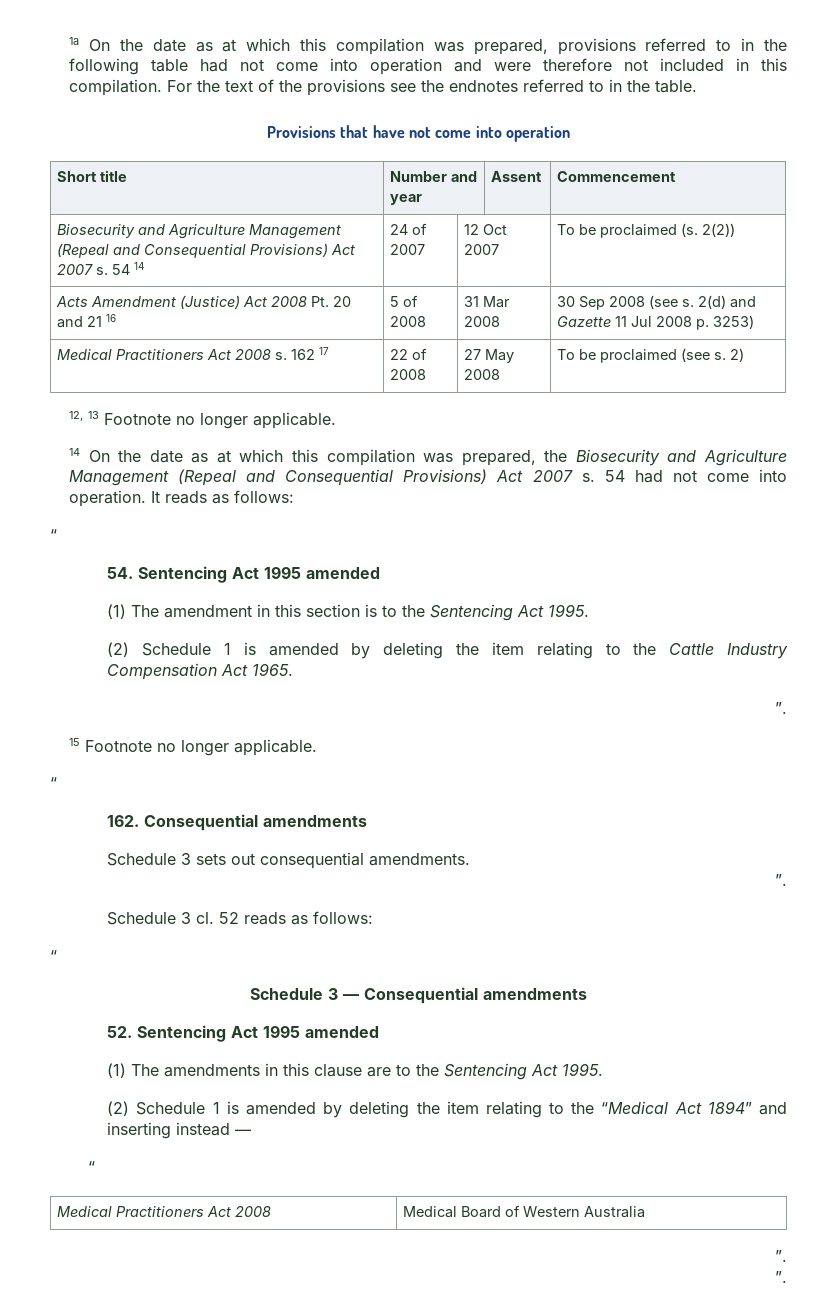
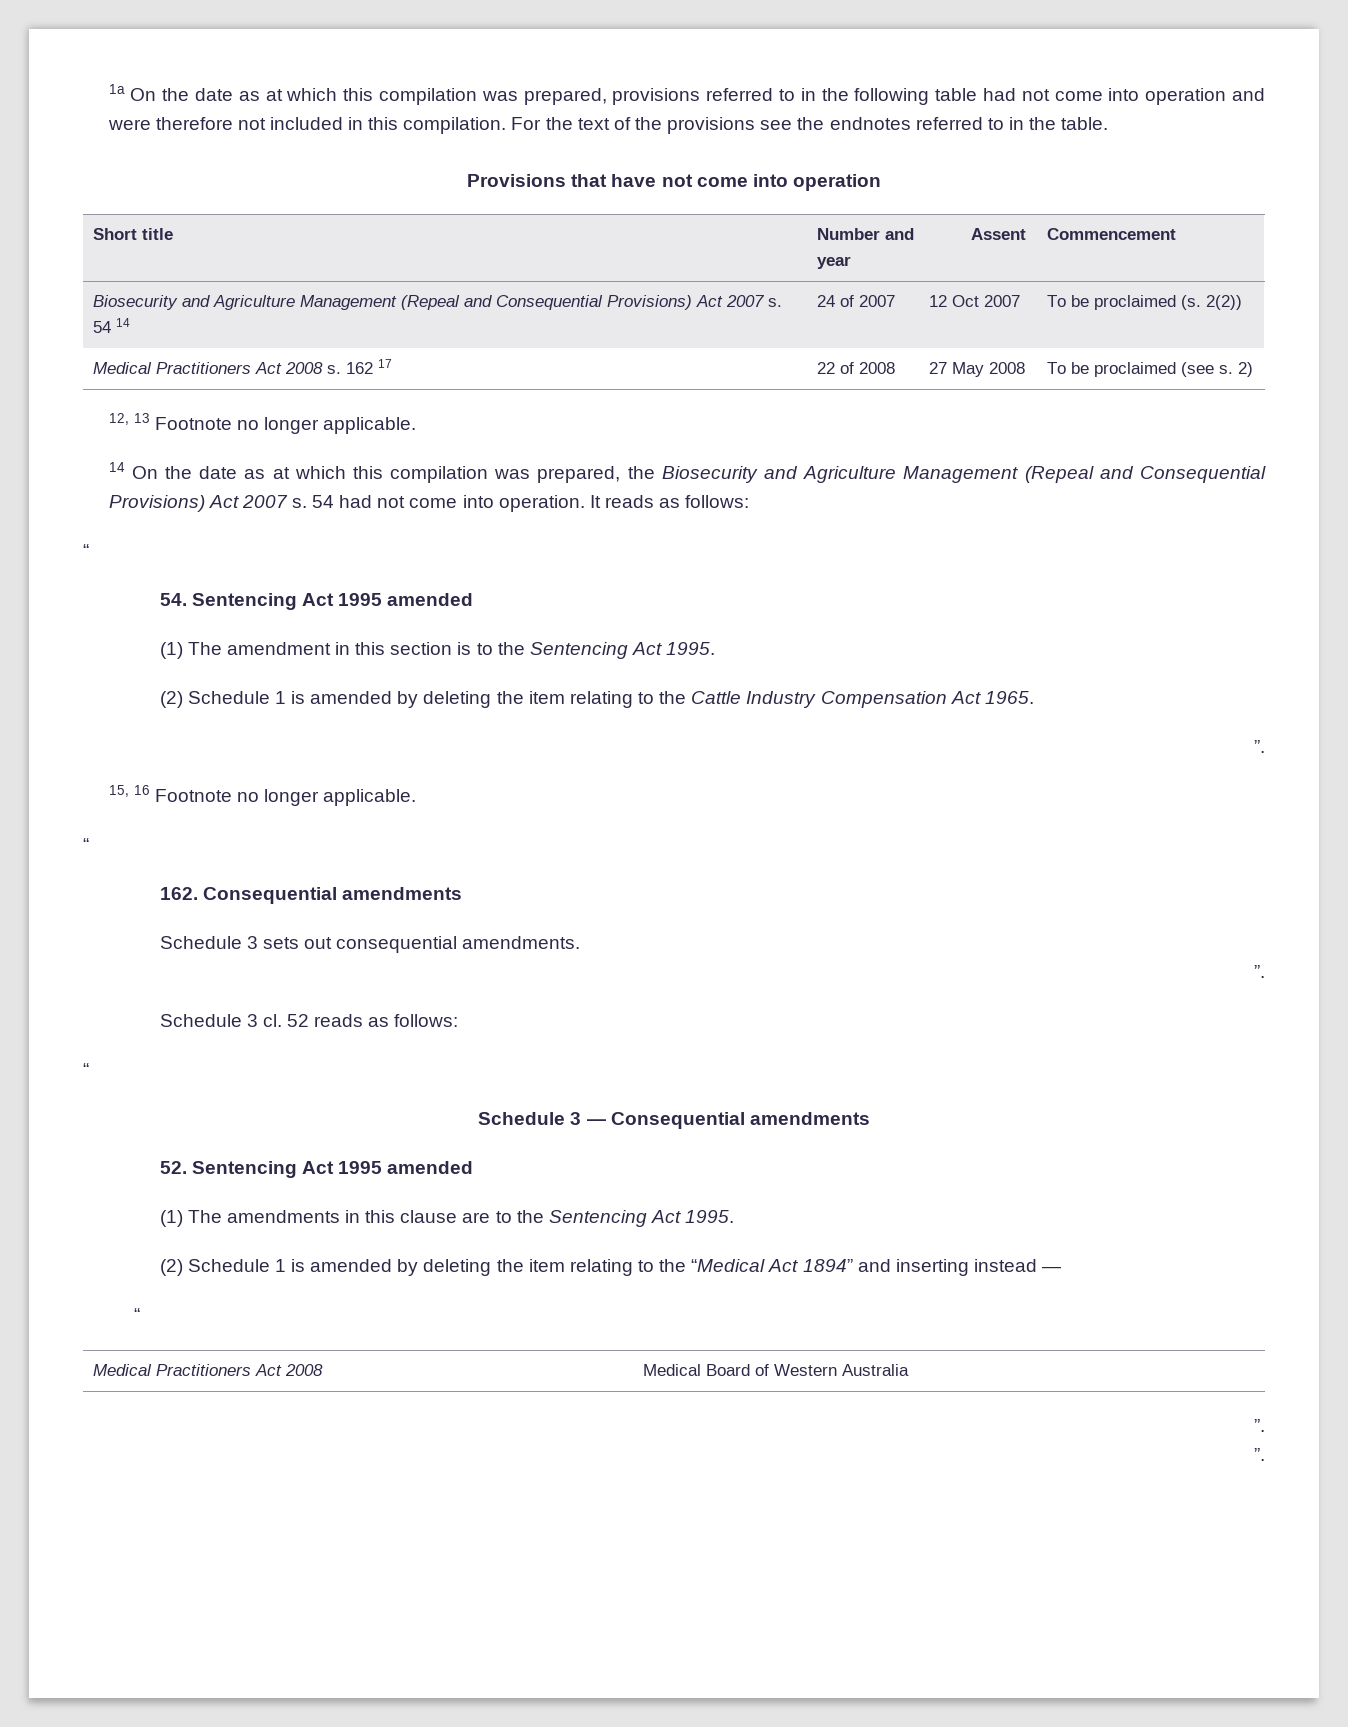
- Acts Amendment (Justice) Act 2008 Pt. 20 and 21 16 | 5 of 2008 | 31 Mar 2008 | 30 Sep 2008 (see s. 2(d) and Gazette 11 Jul 2008 p. 3253)
- 15 Footnote no longer applicable.
+ 15, 16 Footnote no longer applicable.

